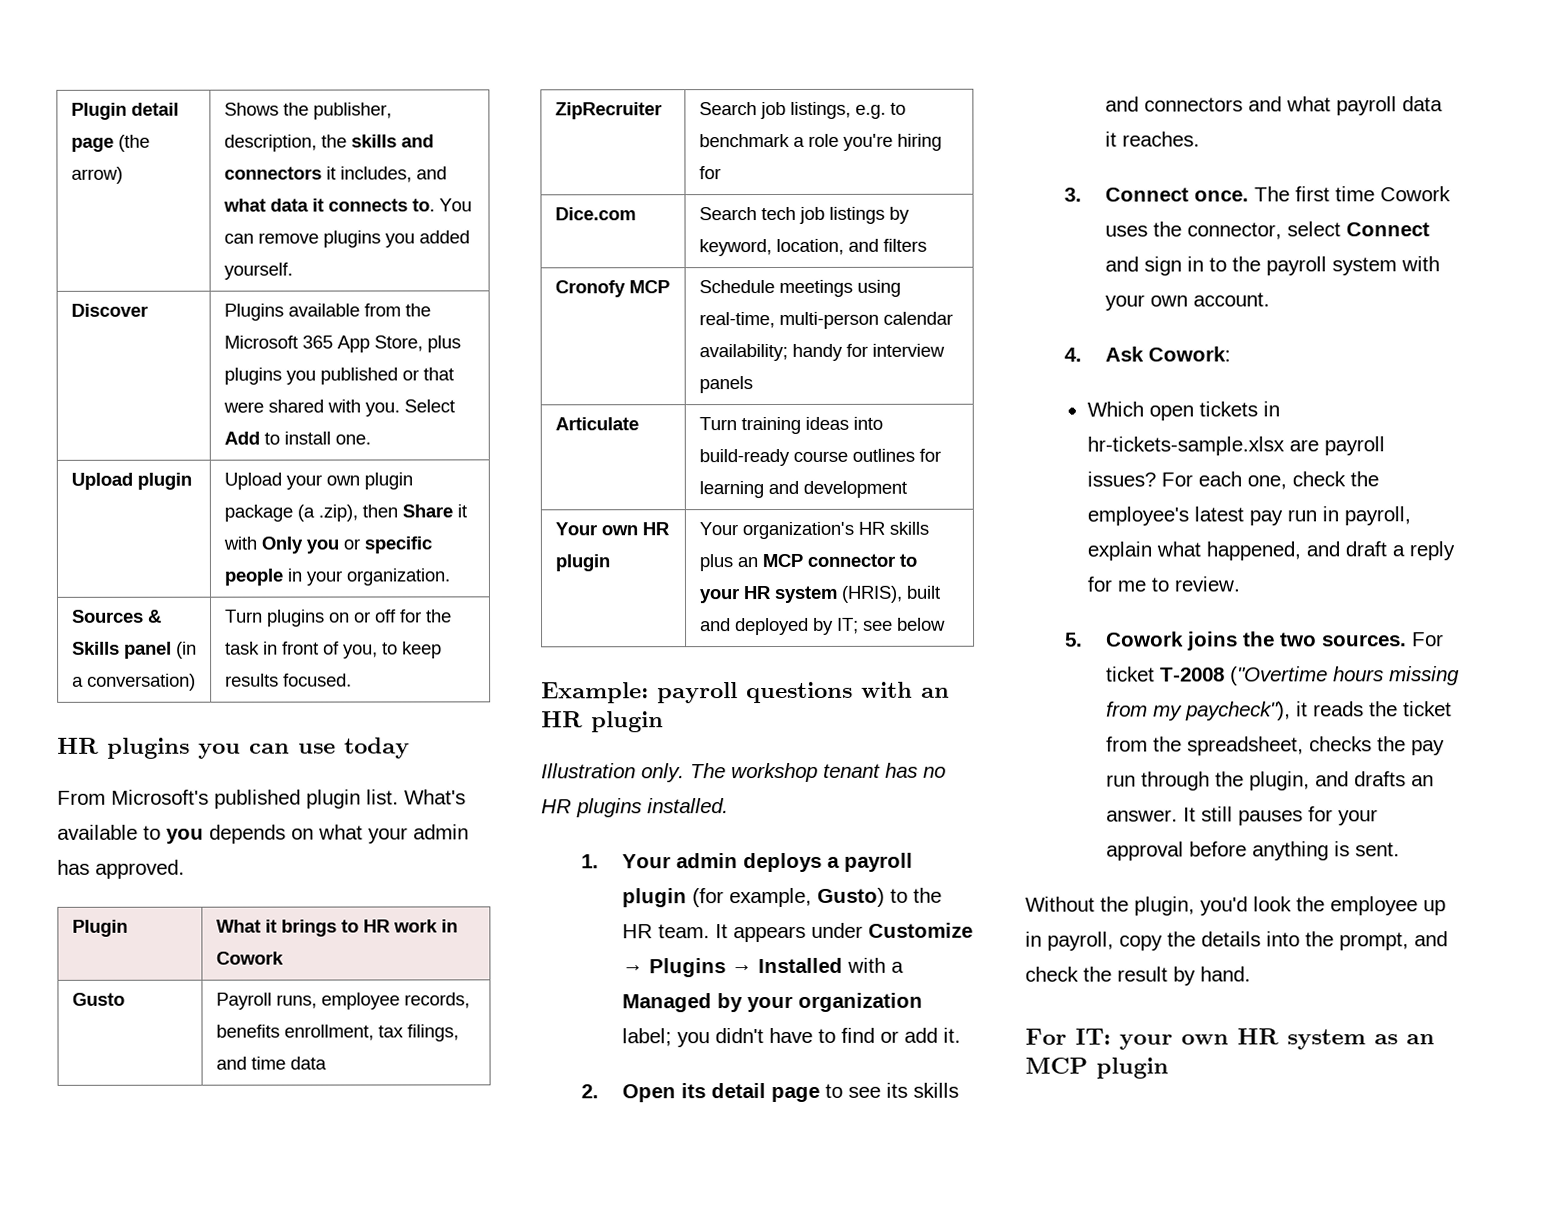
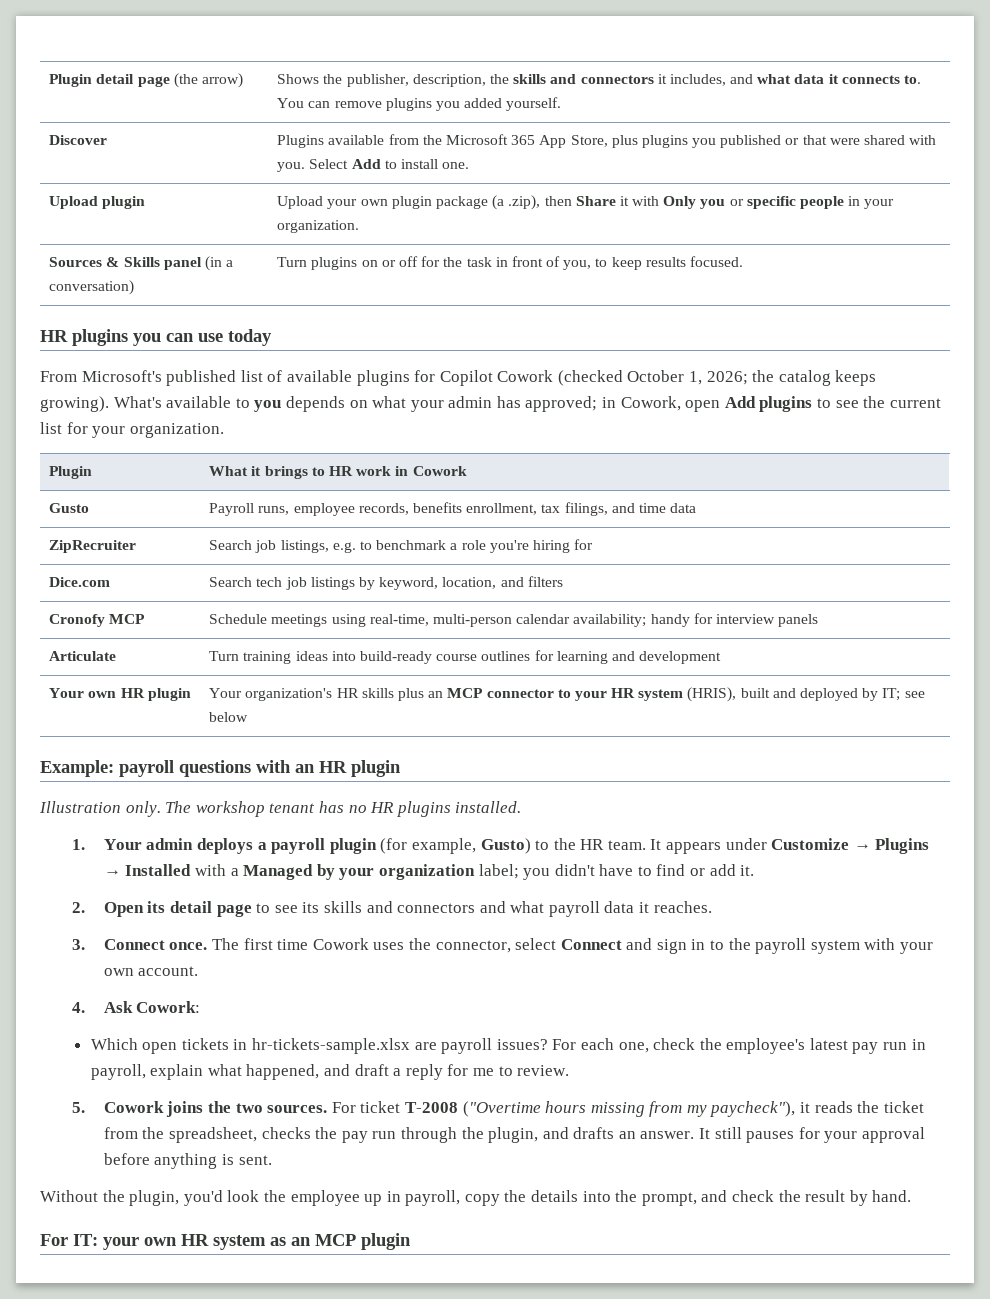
- From Microsoft's published plugin list.
+ From Microsoft's published list of available plugins for Copilot Cowork (checked October 1, 2026; the catalog keeps growing).
- What's available to you depends on what your admin has approved.
+ What's available to you depends on what your admin has approved; in Cowork, open Add plugins to see the current list for your organization.

